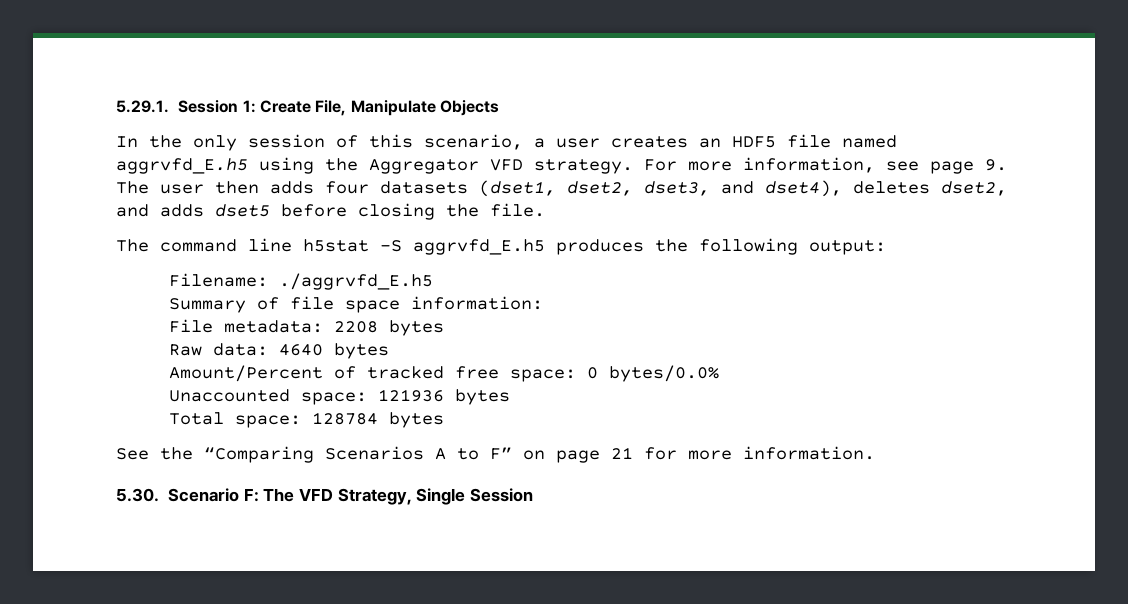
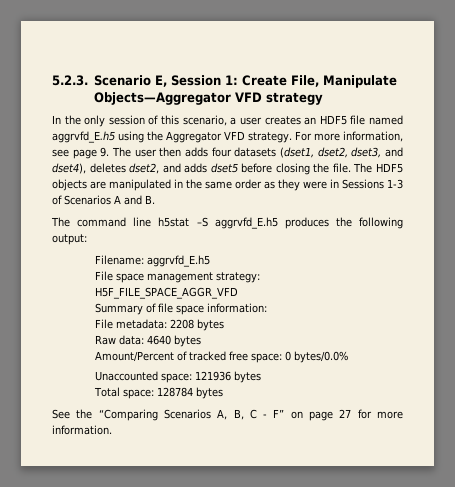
- 5.29.1. Session 1: Create File, Manipulate Objects
+ 5.2.3. Scenario E, Session 1: Create File, Manipulate Objects—Aggregator VFD strategy
+ The HDF5 objects are manipulated in the same order as they were in Sessions 1-3 of Scenarios A and B.
- Filename: ./aggrvfd_E.h5
+ Filename: aggrvfd_E.h5
+ File space management strategy: H5F_FILE_SPACE_AGGR_VFD
- See the “Comparing Scenarios A to F” on page 21 for more information.
+ See the “Comparing Scenarios A, B, C - F” on page 27 for more information.
- 5.30. Scenario F: The VFD Strategy, Single Session

